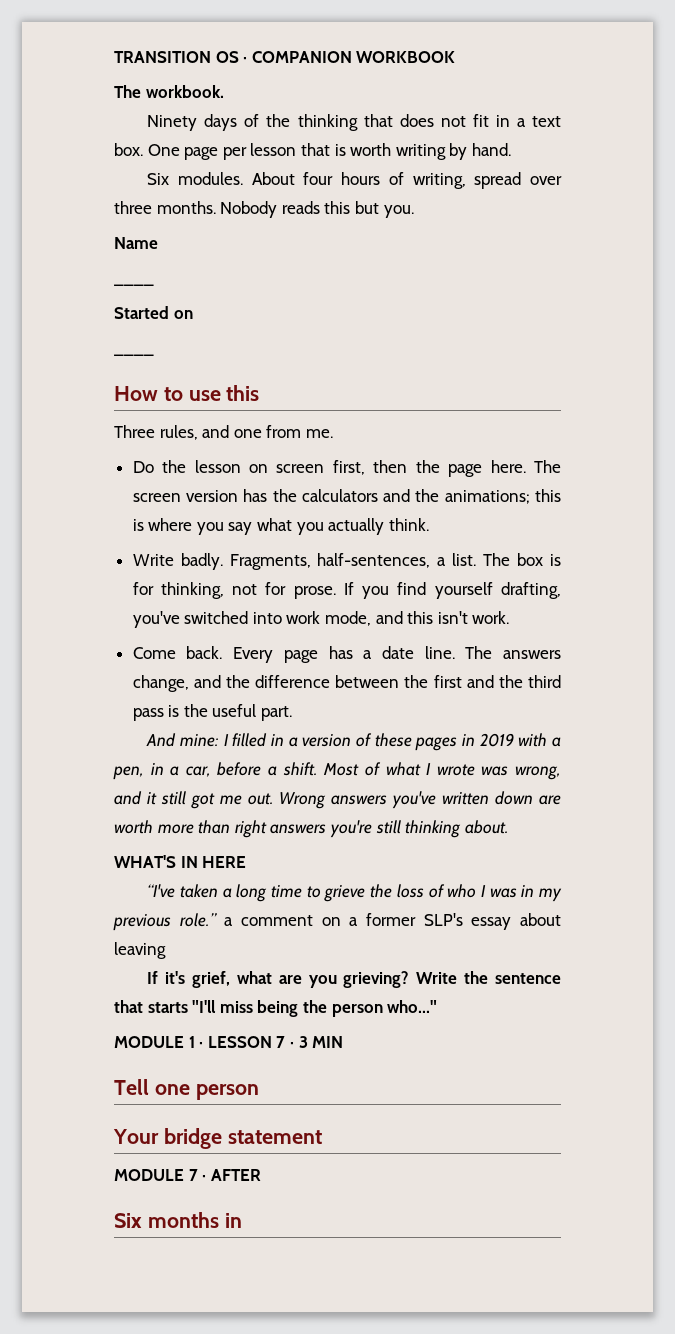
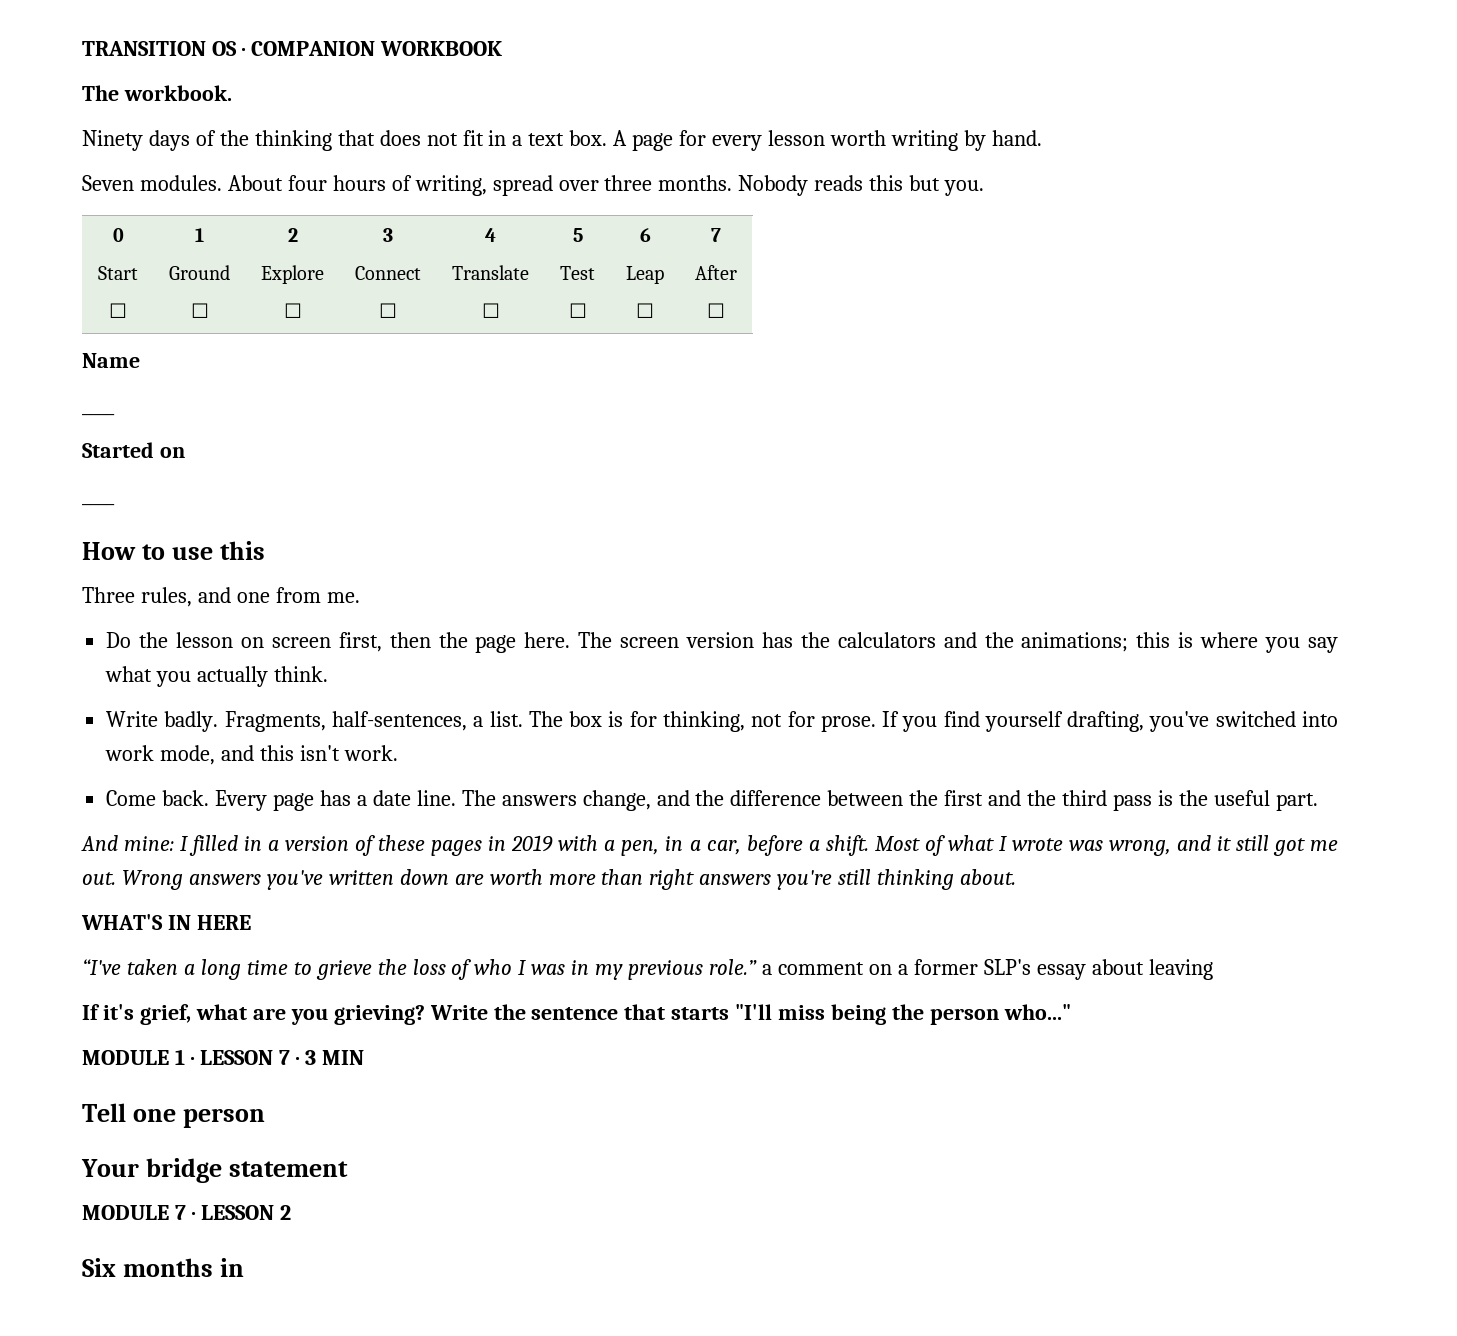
- One page per lesson that is worth writing by hand.
+ A page for every lesson worth writing by hand.
- Six modules.
+ Seven modules.
+ 0
+ Start
+ ☐ | 1
+ Ground
+ ☐ | 2
+ Explore
+ ☐ | 3
+ Connect
+ ☐ | 4
+ Translate
+ ☐ | 5
+ Test
+ ☐ | 6
+ Leap
+ ☐ | 7
+ After
+ ☐
- MODULE 7 · AFTER
+ MODULE 7 · LESSON 2

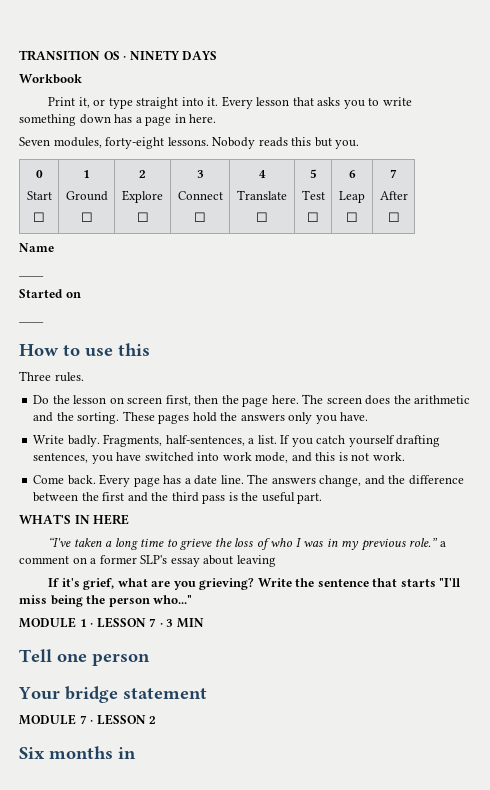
- TRANSITION OS · COMPANION WORKBOOK
- The workbook.
- Ninety days of the thinking that does not fit in a text box. A page for every lesson worth writing by hand.
- Seven modules. About four hours of writing, spread over three months.
+ TRANSITION OS · NINETY DAYS
+ Workbook
+ Print it, or type straight into it. Every lesson that asks you to write something down has a page in here.
+ Seven modules, forty-eight lessons.
- Three rules, and one from me.
+ Three rules.
- The screen version has the calculators and the animations; this is where you say what you actually think.
+ The screen does the arithmetic and the sorting. These pages hold the answers only you have.
- The box is for thinking, not for prose. If you find yourself drafting, you've switched into work mode, and this isn't work.
+ If you catch yourself drafting sentences, you have switched into work mode, and this is not work.
- And mine: I filled in a version of these pages in 2019 with a pen, in a car, before a shift. Most of what I wrote was wrong, and it still got me out. Wrong answers you've written down are worth more than right answers you're still thinking about.

